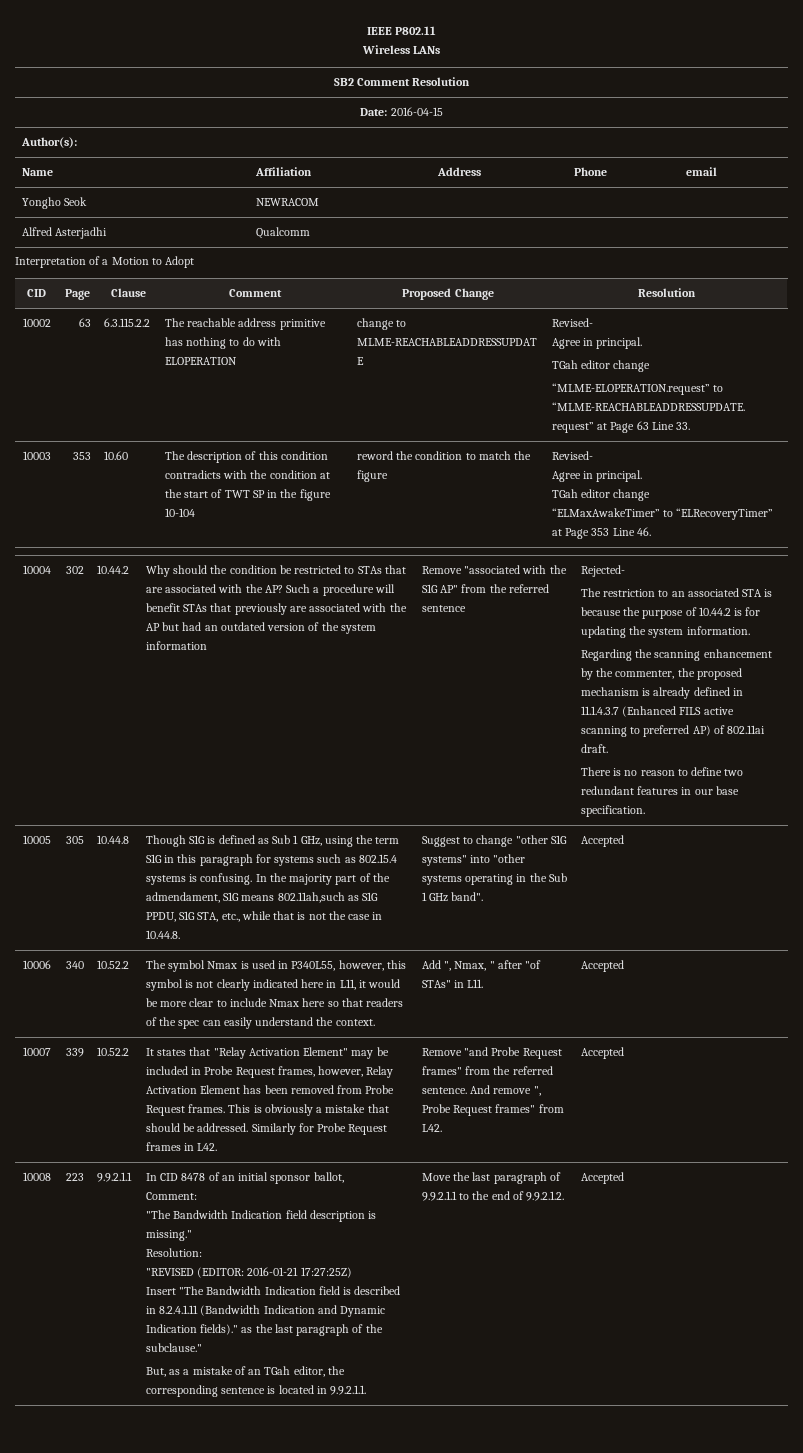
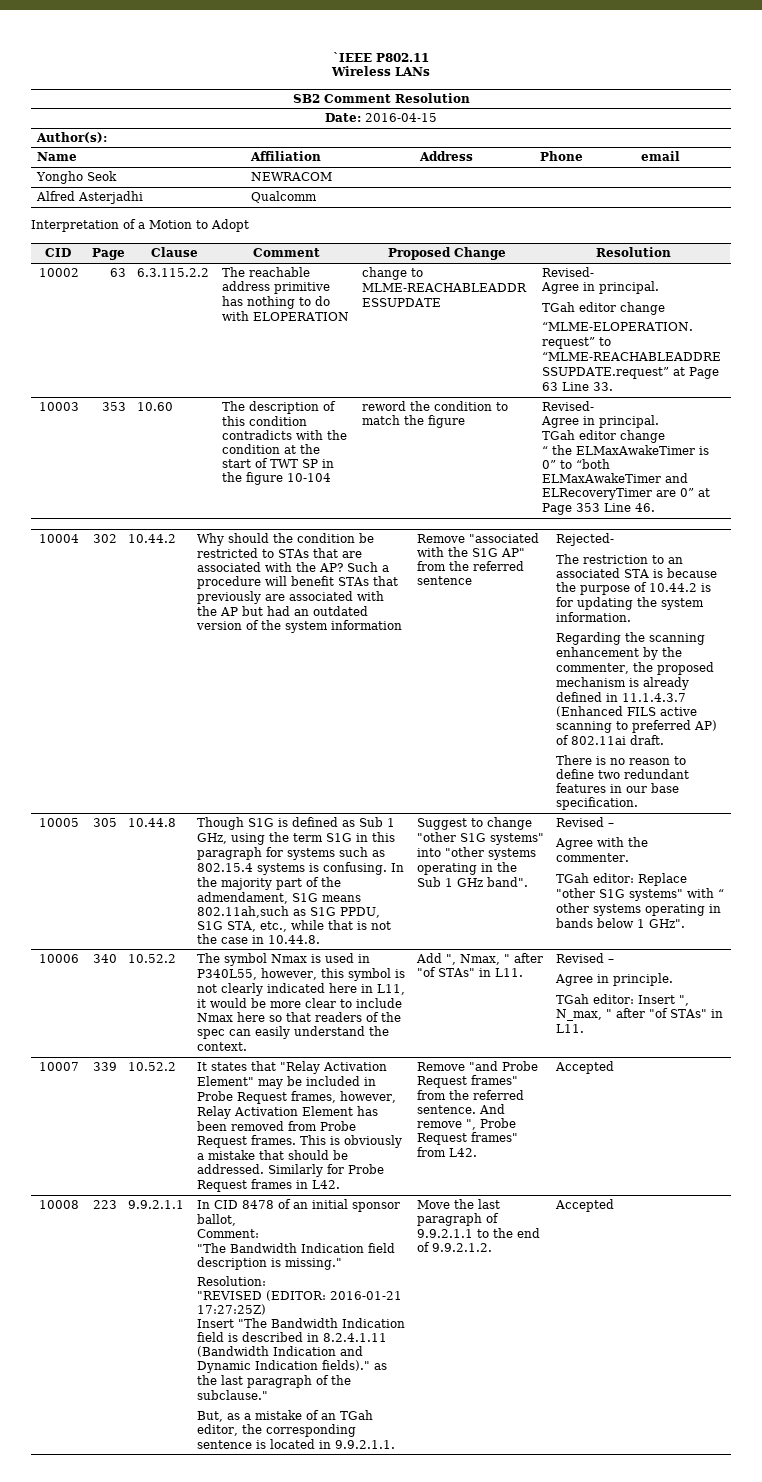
- IEEE P802.11
+ `IEEE P802.11
- “ELMaxAwakeTimer” to “ELRecoveryTimer” at Page 353 Line 46.
+ “ the ELMaxAwakeTimer is 0” to “both ELMaxAwakeTimer and ELRecoveryTimer are 0” at Page 353 Line 46.
- Suggest to change "other S1G systems" into "other systems operating in the Sub 1 GHz band". | Accepted
+ Suggest to change "other S1G systems" into "other systems operating in the Sub 1 GHz band". | Revised –
+ Agree with the commenter.
+ TGah editor: Replace "other S1G systems" with “ other systems operating in bands below 1 GHz".
- Add ", Nmax, " after "of STAs" in L11. | Accepted
+ Add ", Nmax, " after "of STAs" in L11. | Revised –
+ Agree in principle.
+ TGah editor: Insert ", N_max, " after "of STAs" in L11.

